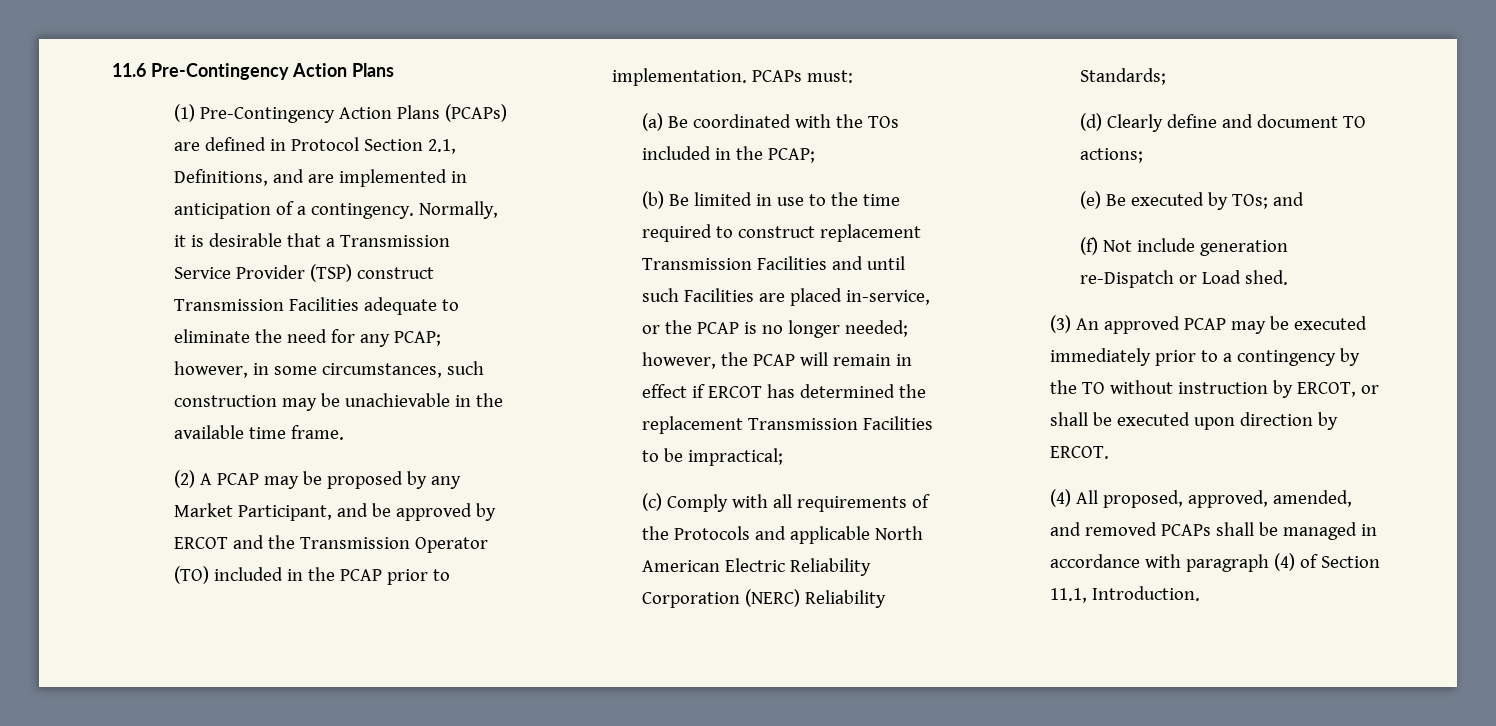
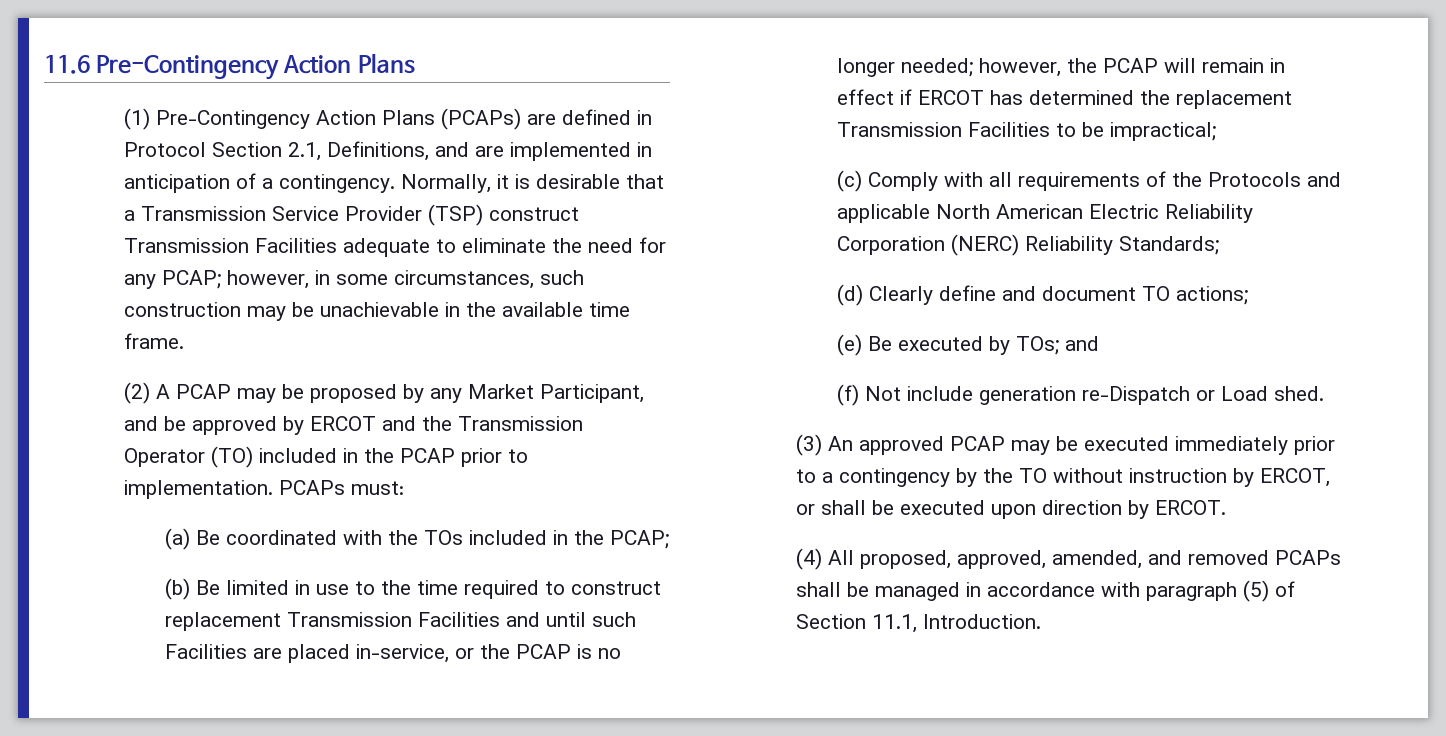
- (4) All proposed, approved, amended, and removed PCAPs shall be managed in accordance with paragraph (4) of Section 11.1, Introduction.
+ (4) All proposed, approved, amended, and removed PCAPs shall be managed in accordance with paragraph (5) of Section 11.1, Introduction.

